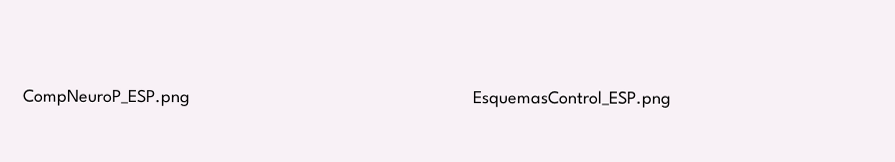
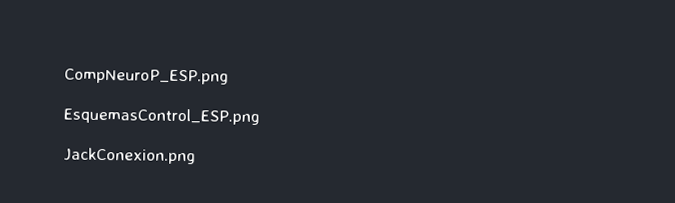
+ JackConexion.png

